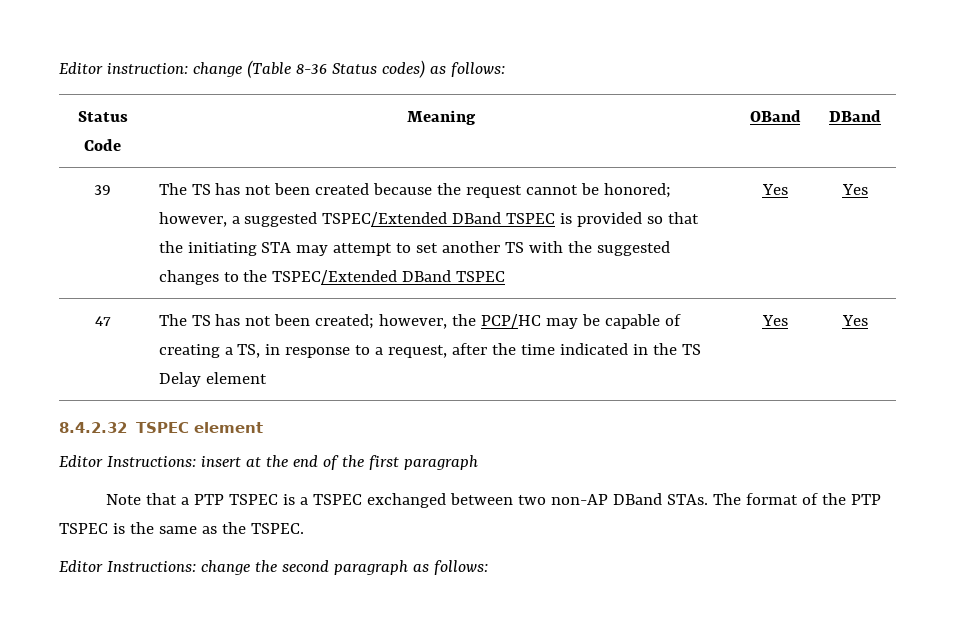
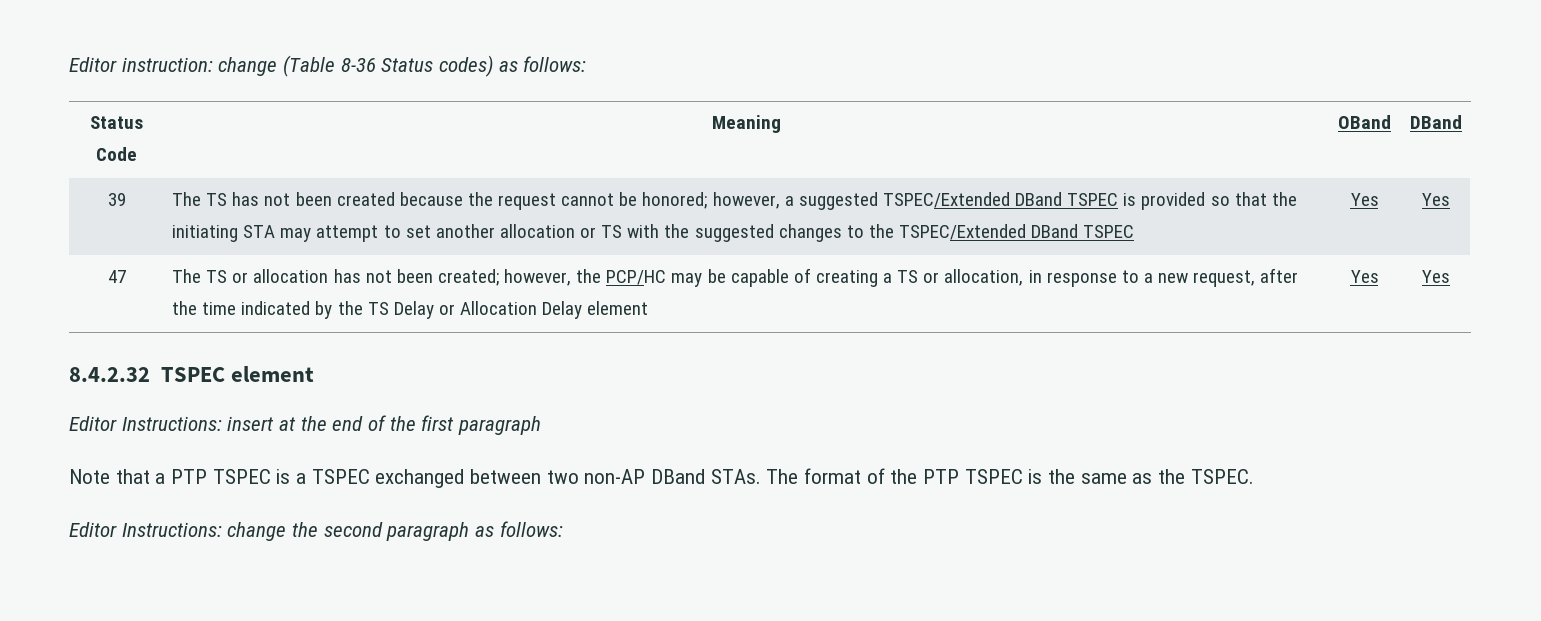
- The TS has not been created because the request cannot be honored; however, a suggested TSPEC/Extended DBand TSPEC is provided so that the initiating STA may attempt to set another TS with the suggested changes to the TSPEC/Extended DBand TSPEC
+ The TS has not been created because the request cannot be honored; however, a suggested TSPEC/Extended DBand TSPEC is provided so that the initiating STA may attempt to set another allocation or TS with the suggested changes to the TSPEC/Extended DBand TSPEC
- The TS has not been created; however, the PCP/HC may be capable of creating a TS, in response to a request, after the time indicated in the TS Delay element
+ The TS or allocation has not been created; however, the PCP/HC may be capable of creating a TS or allocation, in response to a new request, after the time indicated by the TS Delay or Allocation Delay element

